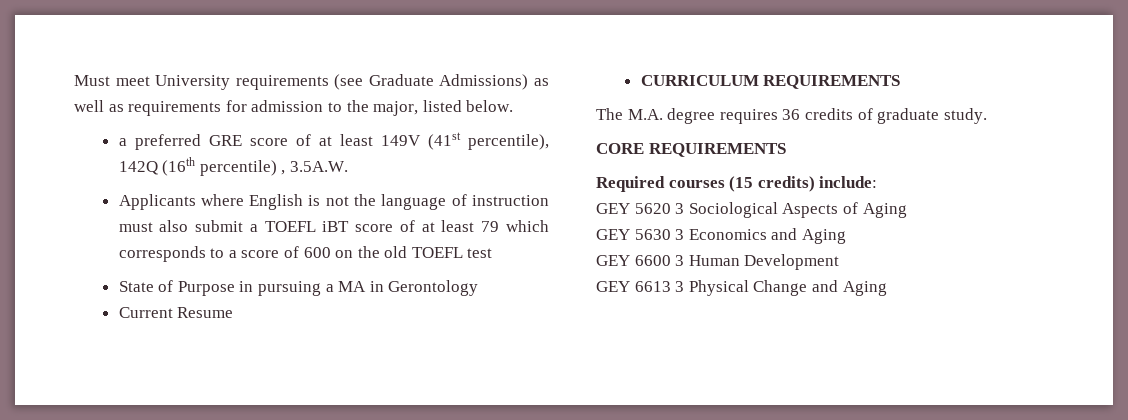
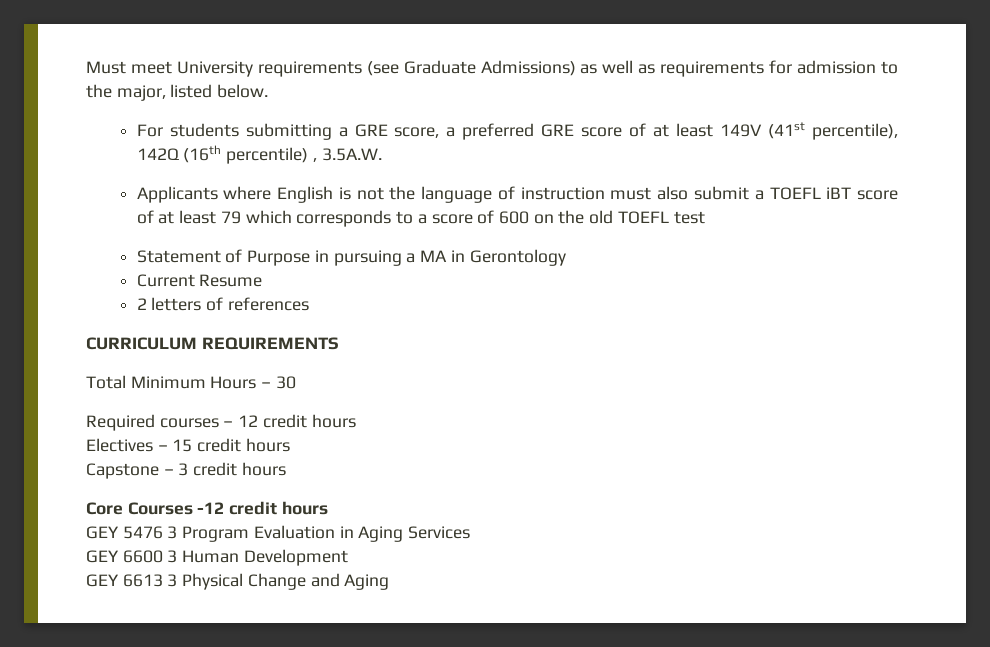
- a preferred GRE score of at least 149V (41st percentile), 142Q (16th percentile) , 3.5A.W.
+ For students submitting a GRE score, a preferred GRE score of at least 149V (41st percentile), 142Q (16th percentile) , 3.5A.W.
- State of Purpose in pursuing a MA in Gerontology
+ Statement of Purpose in pursuing a MA in Gerontology
+ 2 letters of references
  CURRICULUM REQUIREMENTS
- The M.A. degree requires 36 credits of graduate study.
- CORE REQUIREMENTS
- Required courses (15 credits) include:
- GEY 5620 3 Sociological Aspects of Aging
- GEY 5630 3 Economics and Aging
+ Total Minimum Hours – 30
+ Required courses – 12 credit hours
+ Electives – 15 credit hours
+ Capstone – 3 credit hours
+ Core Courses -12 credit hours
+ GEY 5476 3 Program Evaluation in Aging Services

